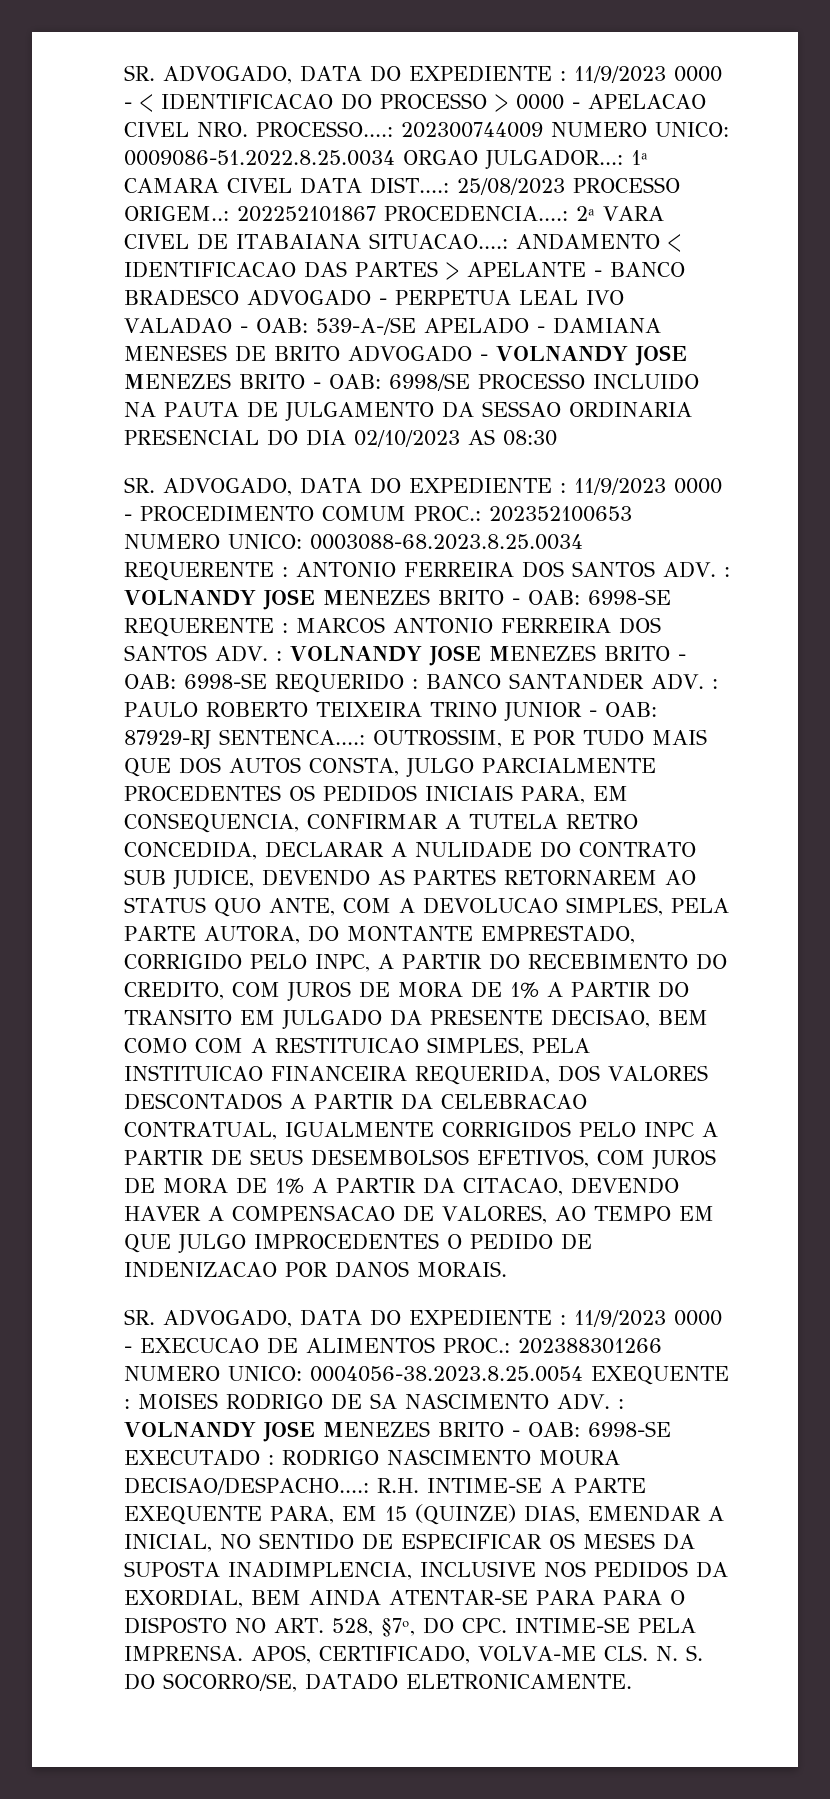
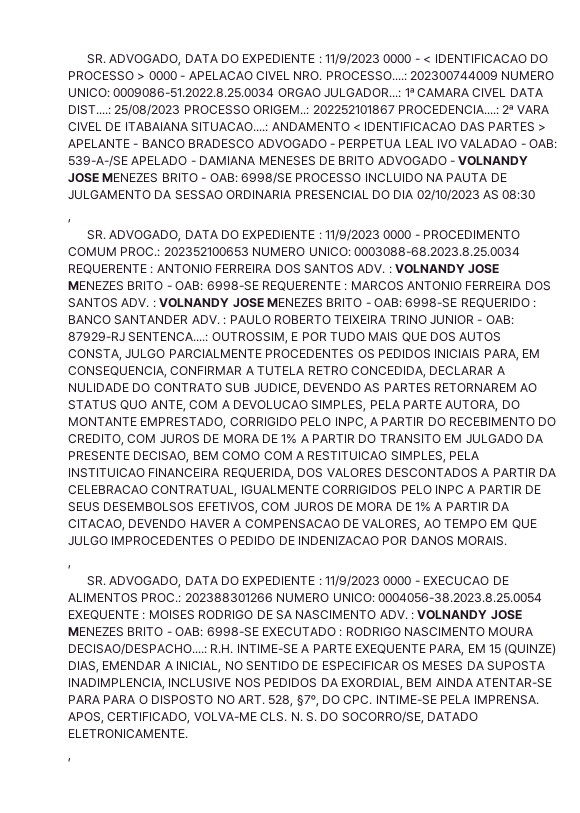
  6998/SE PROCESSO INCLUIDO NA PAUTA DE JULGAMENTO DA SESSAO ORDINARIA PRESENCIAL DO DIA 02/10/2023 AS 08:30
+ ,
  OUTROSSIM, E POR TUDO MAIS QUE DOS AUTOS CONSTA, JULGO PARCIALMENTE PROCEDENTES OS PEDIDOS INICIAIS PARA, EM CONSEQUENCIA, CONFIRMAR A TUTELA RETRO CONCEDIDA, DECLARAR A NULIDADE DO CONTRATO SUB JUDICE, DEVENDO AS PARTES RETORNAREM AO STATUS QUO ANTE, COM A DEVOLUCAO SIMPLES, PELA PARTE AUTORA, DO MONTANTE EMPRESTADO, CORRIGIDO PELO INPC, A PARTIR DO RECEBIMENTO DO CREDITO, COM JUROS DE MORA DE 1% A PARTIR DO TRANSITO EM JULGADO DA PRESENTE DECISAO, BEM COMO COM A RESTITUICAO SIMPLES, PELA INSTITUICAO FINANCEIRA REQUERIDA, DOS VALORES DESCONTADOS A PARTIR DA CELEBRACAO CONTRATUAL, IGUALMENTE CORRIGIDOS PELO INPC A PARTIR DE SEUS DESEMBOLSOS EFETIVOS, COM JUROS DE MORA DE 1% A PARTIR DA CITACAO, DEVENDO HAVER A COMPENSACAO DE VALORES, AO TEMPO EM QUE JULGO IMPROCEDENTES O PEDIDO DE INDENIZACAO POR DANOS MORAIS.
+ ,
  APOS, CERTIFICADO, VOLVA-ME CLS. N. S. DO SOCORRO/SE, DATADO ELETRONICAMENTE.
+ ,

